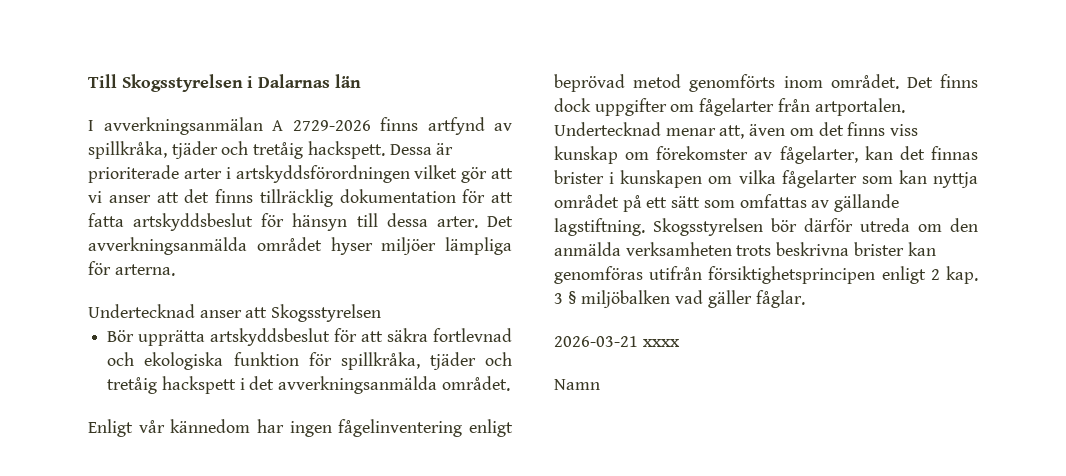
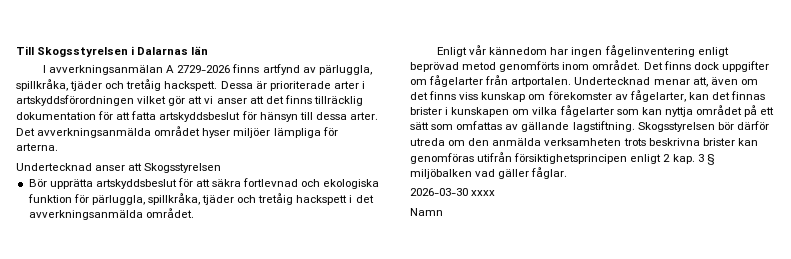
- I avverkningsanmälan A 2729-2026 finns artfynd av spillkråka, tjäder och tretåig hackspett.
+ I avverkningsanmälan A 2729-2026 finns artfynd av pärluggla, spillkråka, tjäder och tretåig hackspett.
- Bör upprätta artskyddsbeslut för att säkra fortlevnad och ekologiska funktion för spillkråka, tjäder och tretåig hackspett i det avverkningsanmälda området.
+ Bör upprätta artskyddsbeslut för att säkra fortlevnad och ekologiska funktion för pärluggla, spillkråka, tjäder och tretåig hackspett i det avverkningsanmälda området.
- 2026-03-21 xxxx
+ 2026-03-30 xxxx

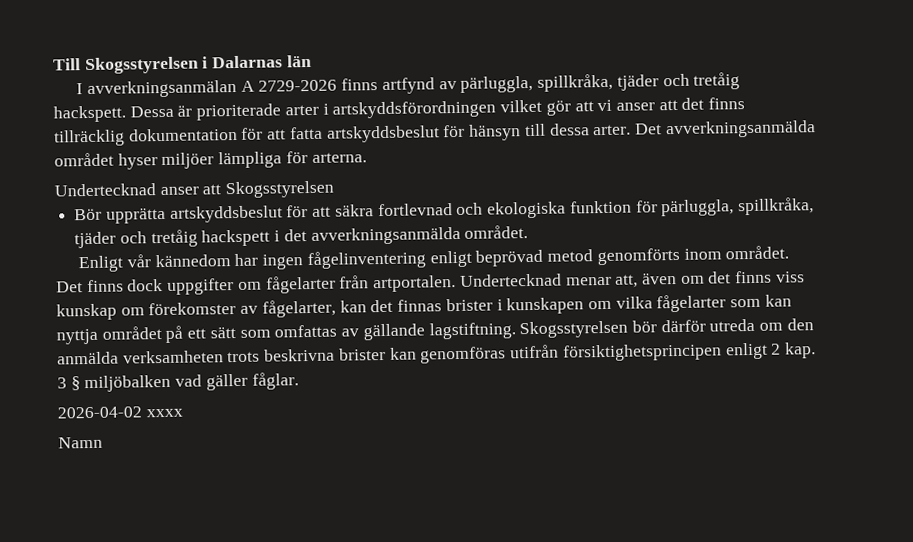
- 2026-03-30 xxxx
+ 2026-04-02 xxxx

